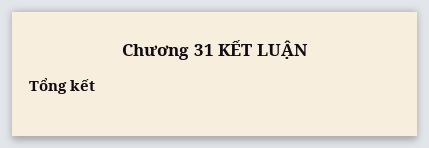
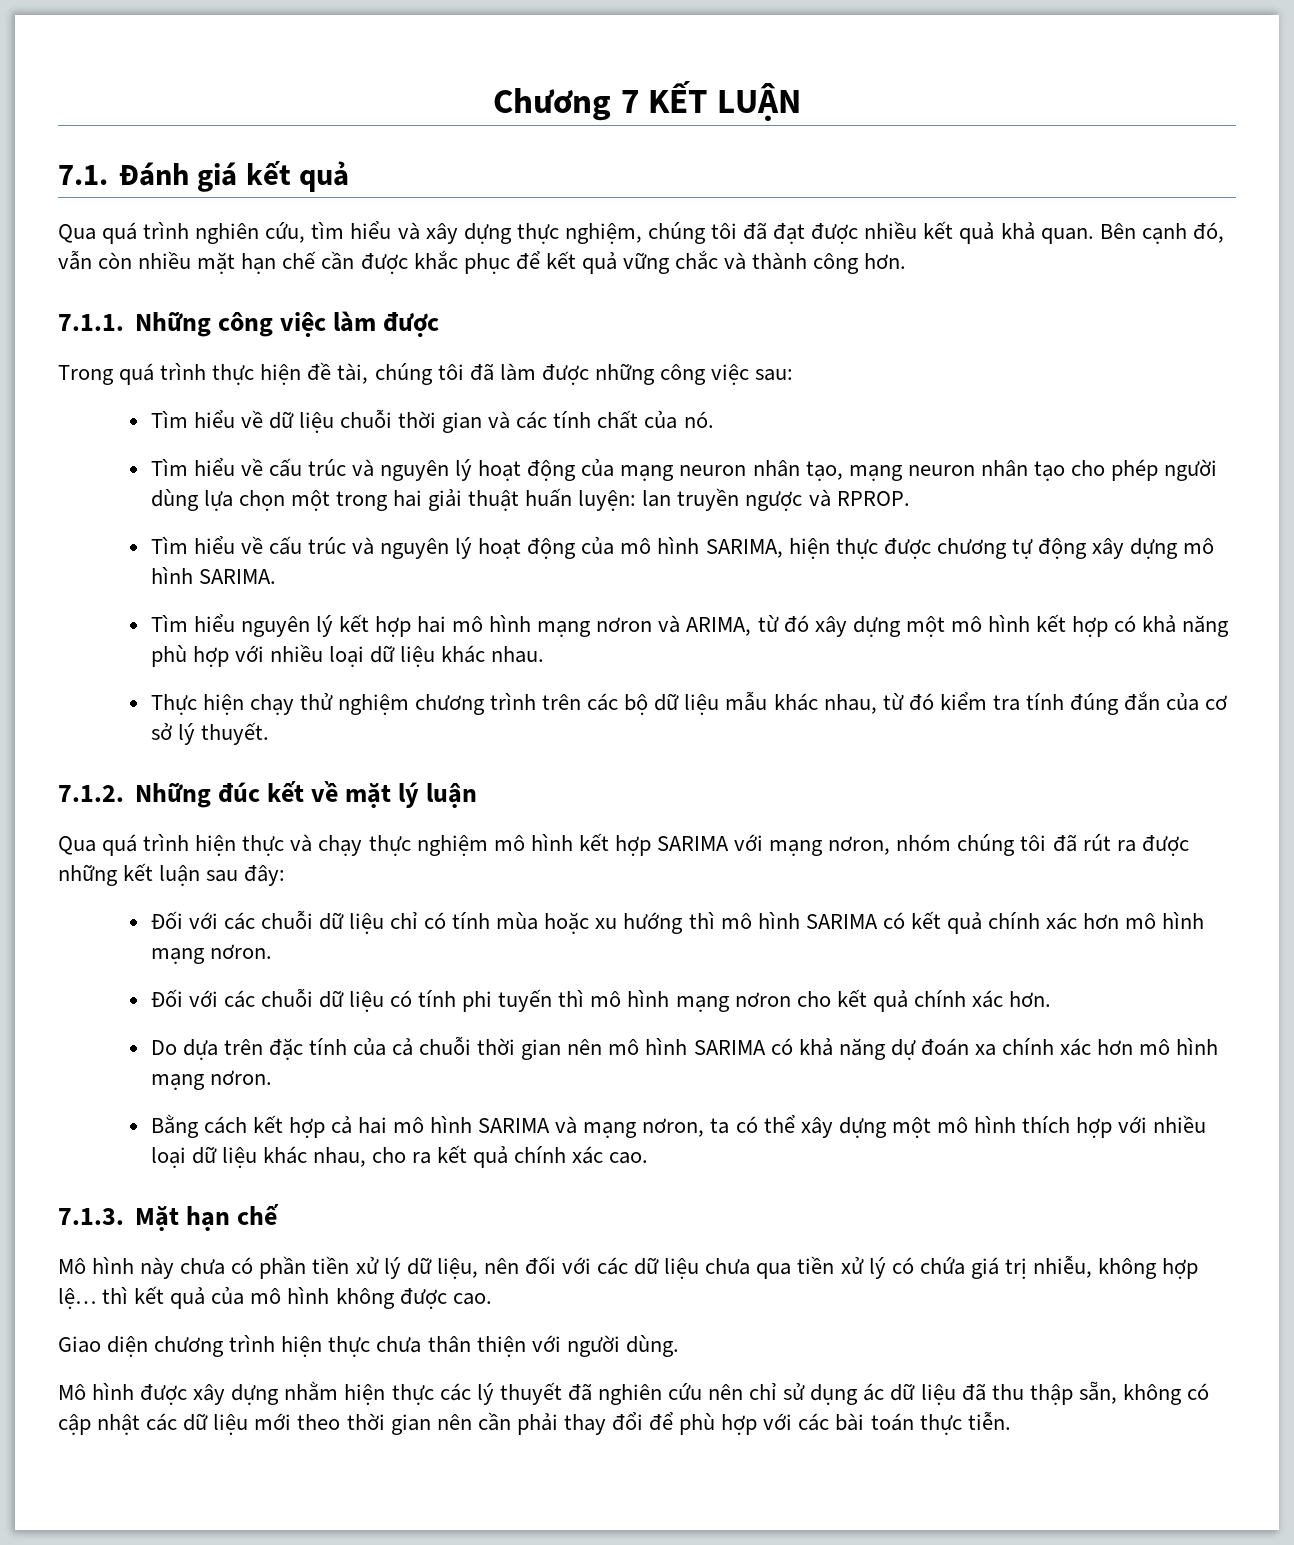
- Chương 31 KẾT LUẬN
+ Chương 7 KẾT LUẬN
- Tổng kết
+ 7.1. Đánh giá kết quả
+ Qua quá trình nghiên cứu, tìm hiểu và xây dựng thực nghiệm, chúng tôi đã đạt được nhiều kết quả khả quan. Bên cạnh đó, vẫn còn nhiều mặt hạn chế cần được khắc phục để kết quả vững chắc và thành công hơn.
+ 7.1.1. Những công việc làm được
+ Trong quá trình thực hiện đề tài, chúng tôi đã làm được những công việc sau:
+ Tìm hiểu về dữ liệu chuỗi thời gian và các tính chất của nó.
+ Tìm hiểu về cấu trúc và nguyên lý hoạt động của mạng neuron nhân tạo, mạng neuron nhân tạo cho phép người dùng lựa chọn một trong hai giải thuật huấn luyện: lan truyền ngược và RPROP.
+ Tìm hiểu về cấu trúc và nguyên lý hoạt động của mô hình SARIMA, hiện thực được chương tự động xây dựng mô hình SARIMA.
+ Tìm hiểu nguyên lý kết hợp hai mô hình mạng nơron và ARIMA, từ đó xây dựng một mô hình kết hợp có khả năng phù hợp với nhiều loại dữ liệu khác nhau.
+ Thực hiện chạy thử nghiệm chương trình trên các bộ dữ liệu mẫu khác nhau, từ đó kiểm tra tính đúng đắn của cơ sở lý thuyết.
+ 7.1.2. Những đúc kết về mặt lý luận
+ Qua quá trình hiện thực và chạy thực nghiệm mô hình kết hợp SARIMA với mạng nơron, nhóm chúng tôi đã rút ra được những kết luận sau đây:
+ Đối với các chuỗi dữ liệu chỉ có tính mùa hoặc xu hướng thì mô hình SARIMA có kết quả chính xác hơn mô hình mạng nơron.
+ Đối với các chuỗi dữ liệu có tính phi tuyến thì mô hình mạng nơron cho kết quả chính xác hơn.
+ Do dựa trên đặc tính của cả chuỗi thời gian nên mô hình SARIMA có khả năng dự đoán xa chính xác hơn mô hình mạng nơron.
+ Bằng cách kết hợp cả hai mô hình SARIMA và mạng nơron, ta có thể xây dựng một mô hình thích hợp với nhiều loại dữ liệu khác nhau, cho ra kết quả chính xác cao.
+ 7.1.3. Mặt hạn chế
+ Mô hình này chưa có phần tiền xử lý dữ liệu, nên đối với các dữ liệu chưa qua tiền xử lý có chứa giá trị nhiễu, không hợp lệ… thì kết quả của mô hình không được cao.
+ Giao diện chương trình hiện thực chưa thân thiện với người dùng.
+ Mô hình được xây dựng nhằm hiện thực các lý thuyết đã nghiên cứu nên chỉ sử dụng ác dữ liệu đã thu thập sẵn, không có cập nhật các dữ liệu mới theo thời gian nên cần phải thay đổi để phù hợp với các bài toán thực tiễn.

